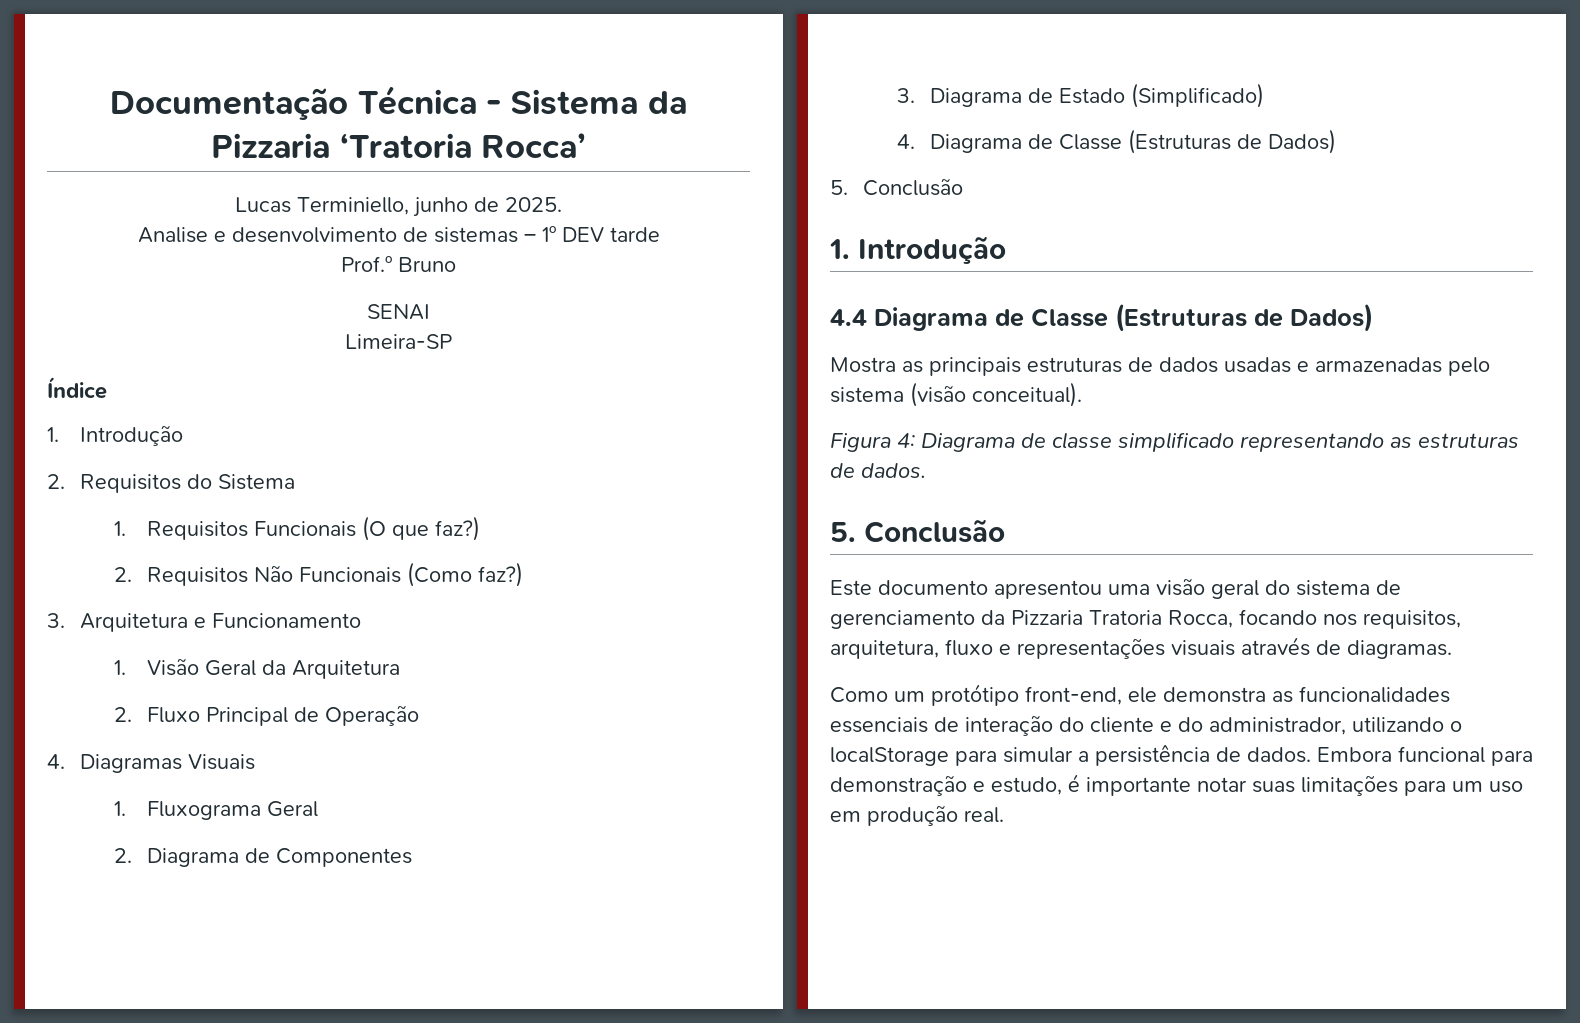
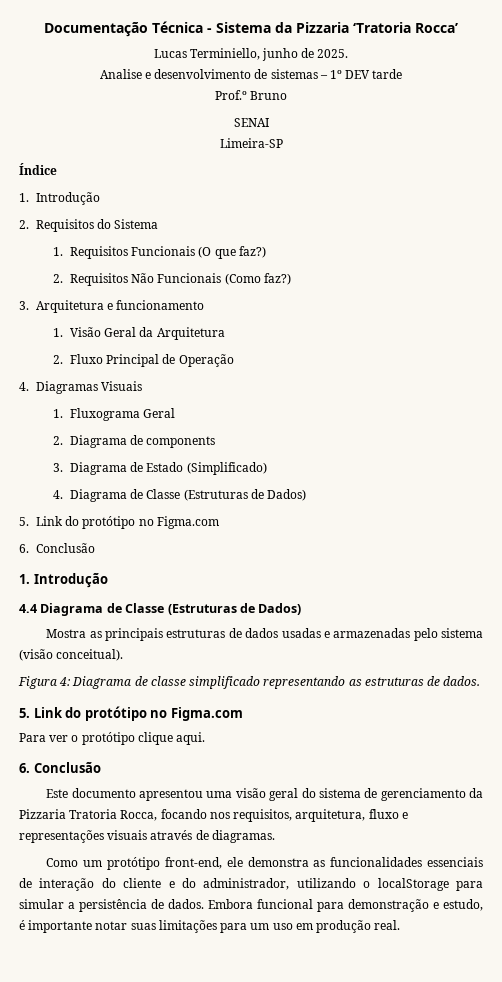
- 3. Arquitetura e Funcionamento
+ 3. Arquitetura e funcionamento
- 2. Diagrama de Componentes
+ 2. Diagrama de components
  4. Diagrama de Classe (Estruturas de Dados)
- 5. Conclusão
+ 5. Link do protótipo no Figma.com
+ 6. Conclusão
  Figura 4: Diagrama de classe simplificado representando as estruturas de dados.
- 5. Conclusão
+ 5. Link do protótipo no Figma.com
+ Para ver o protótipo clique aqui.
+ 6. Conclusão

